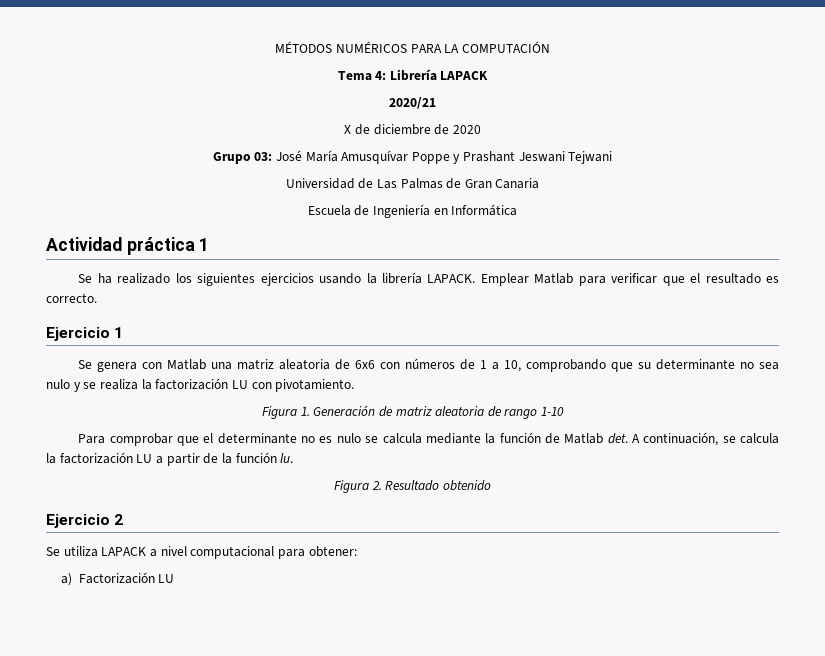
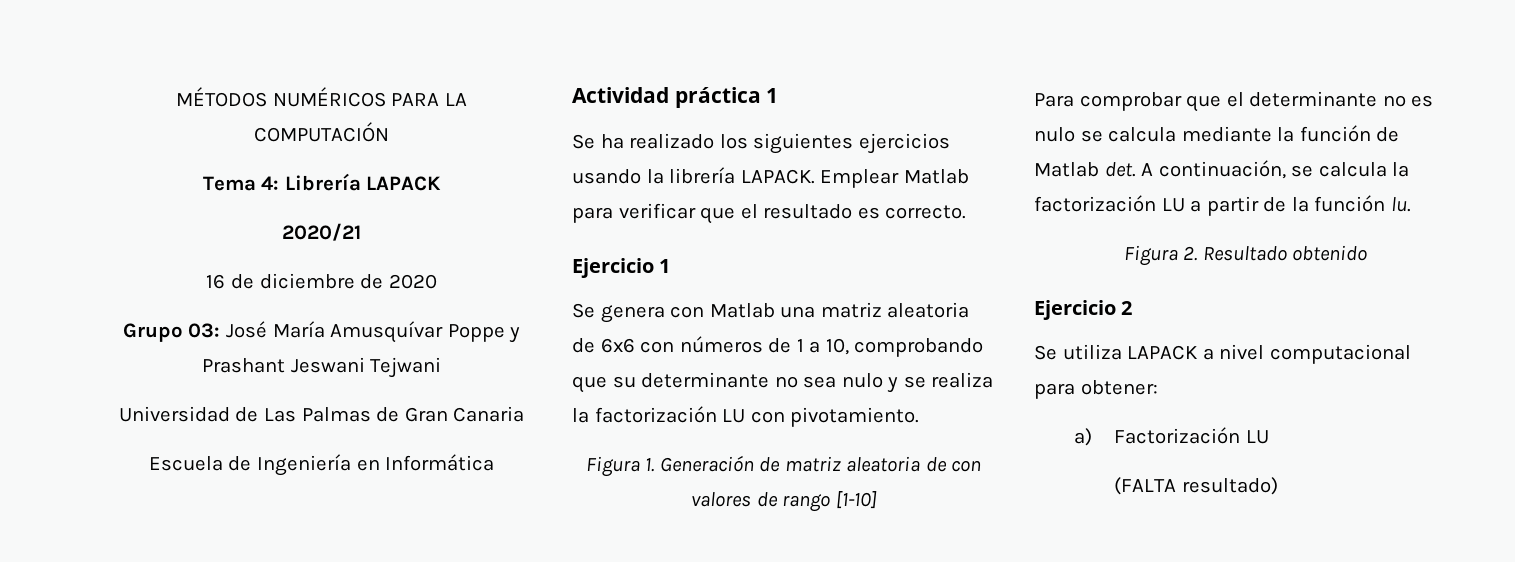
- X de diciembre de 2020
+ 16 de diciembre de 2020
- Figura 1. Generación de matriz aleatoria de rango 1-10
+ Figura 1. Generación de matriz aleatoria de con valores de rango [1-10]
+ (FALTA resultado)

